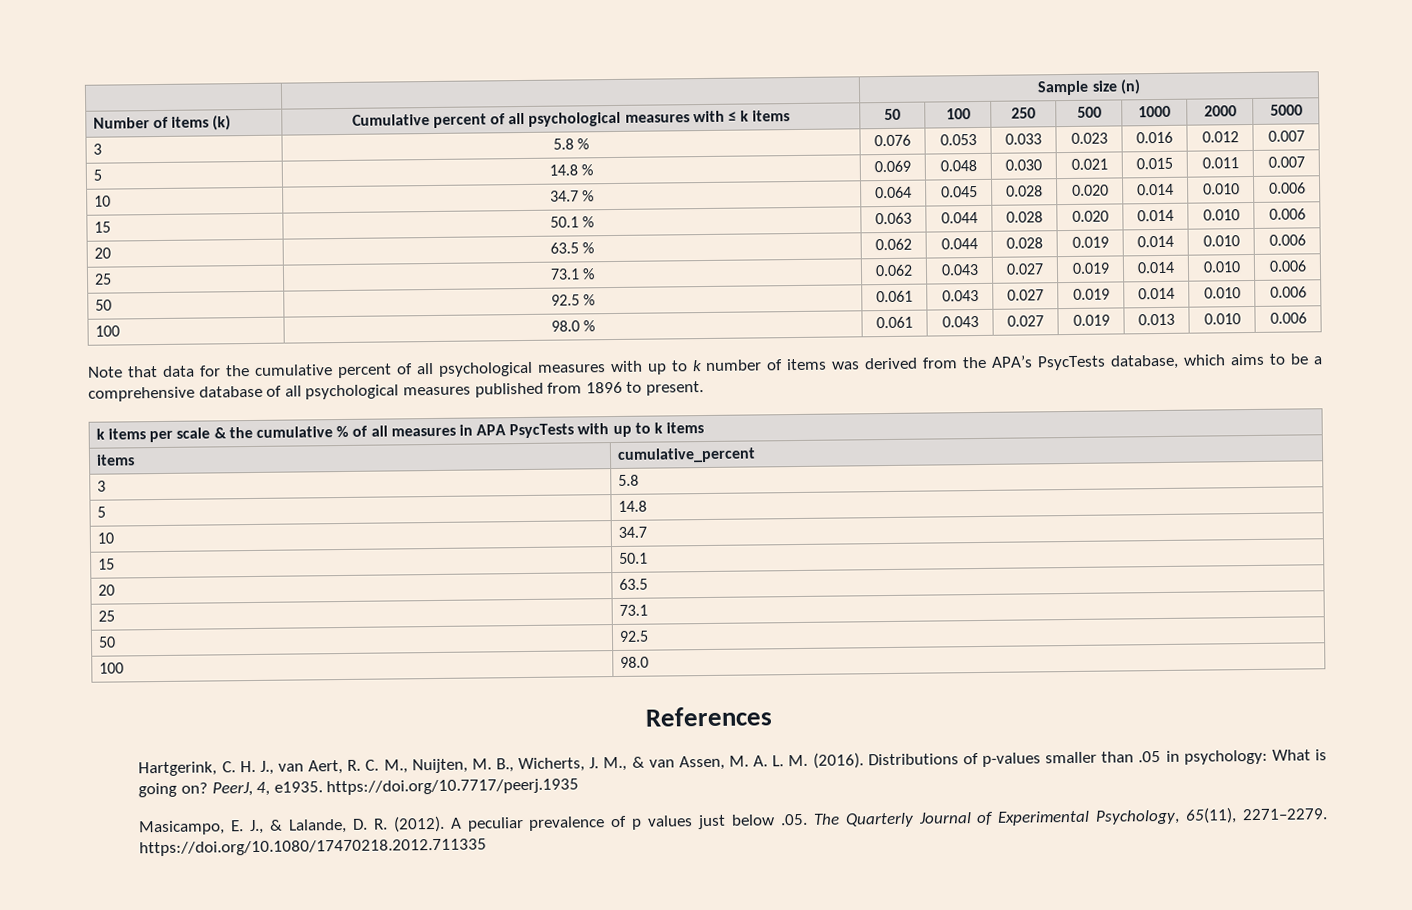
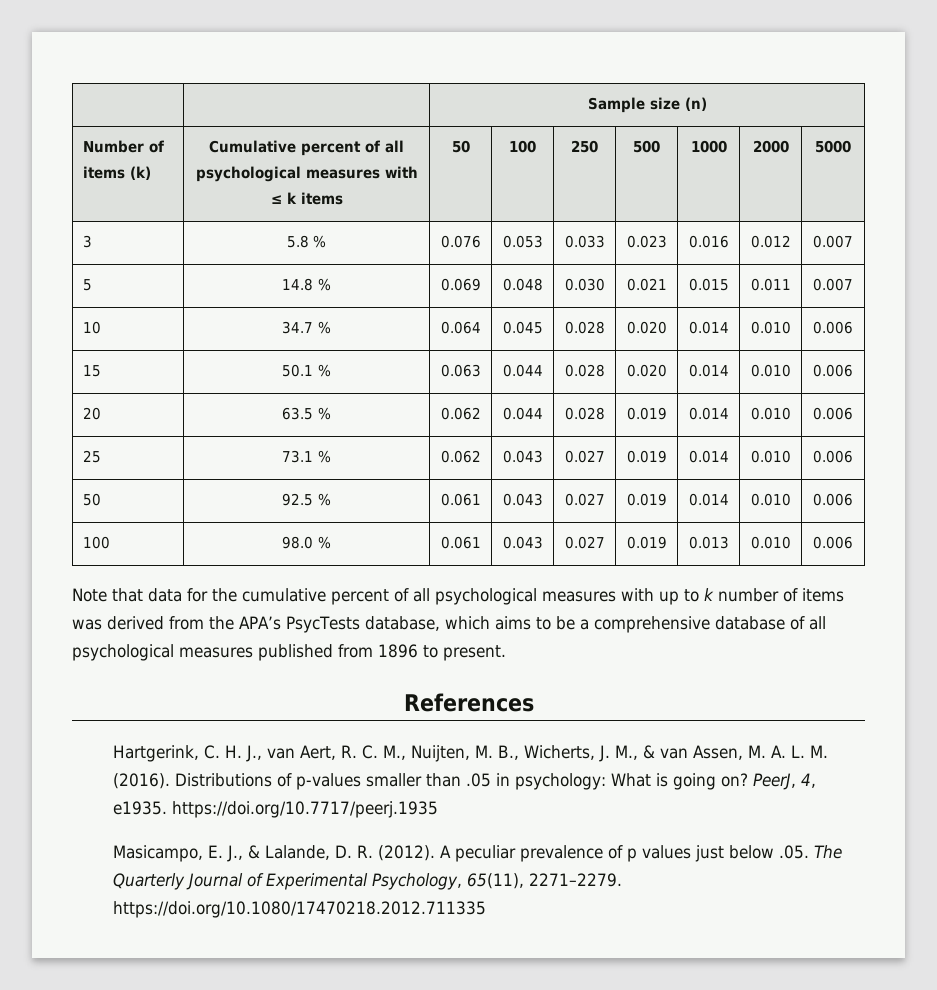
- k items per scale & the cumulative % of all measures in APA PsycTests with up to k items
- items | cumulative_percent
- 3 | 5.8
- 5 | 14.8
- 10 | 34.7
- 15 | 50.1
- 20 | 63.5
- 25 | 73.1
- 50 | 92.5
- 100 | 98.0

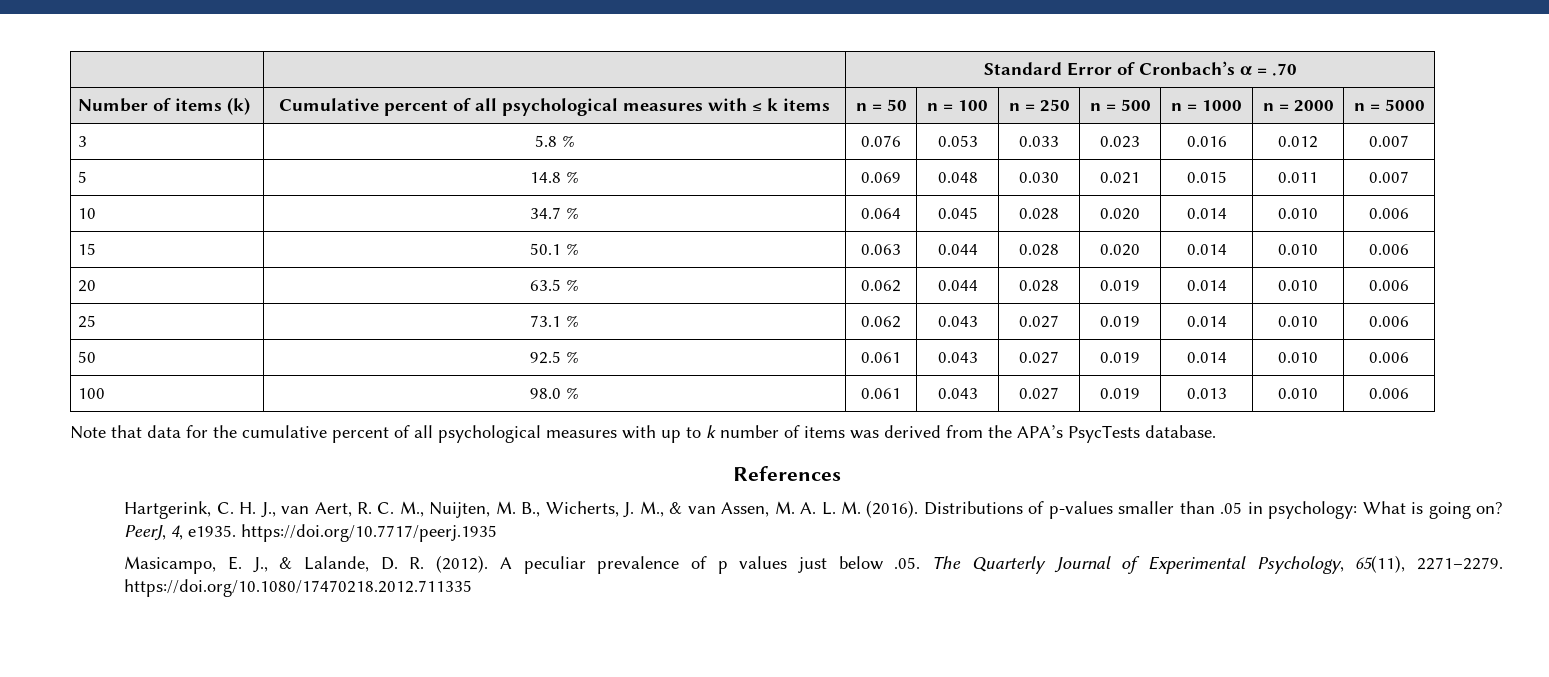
- | | Sample size (n)
+ | | Standard Error of Cronbach’s α = .70
- Number of items (k) | Cumulative percent of all psychological measures with ≤ k items | 50 | 100 | 250 | 500 | 1000 | 2000 | 5000
+ Number of items (k) | Cumulative percent of all psychological measures with ≤ k items | n = 50 | n = 100 | n = 250 | n = 500 | n = 1000 | n = 2000 | n = 5000
- Note that data for the cumulative percent of all psychological measures with up to k number of items was derived from the APA’s PsycTests database, which aims to be a comprehensive database of all psychological measures published from 1896 to present.
+ Note that data for the cumulative percent of all psychological measures with up to k number of items was derived from the APA’s PsycTests database.

